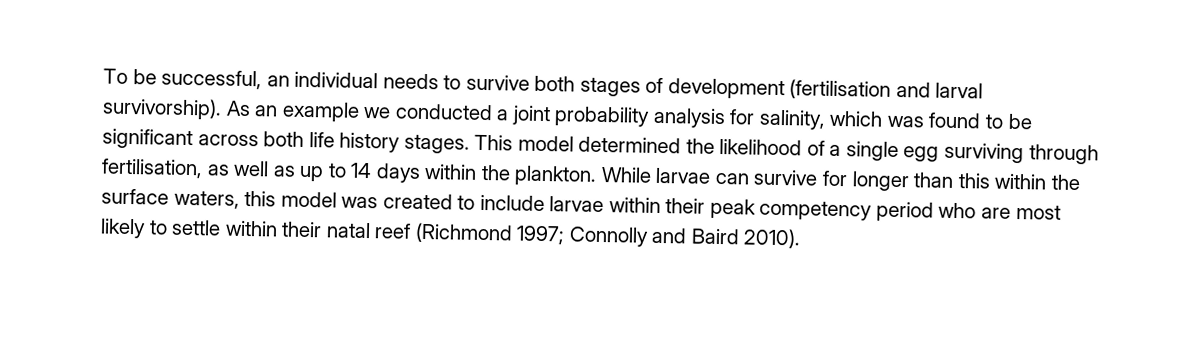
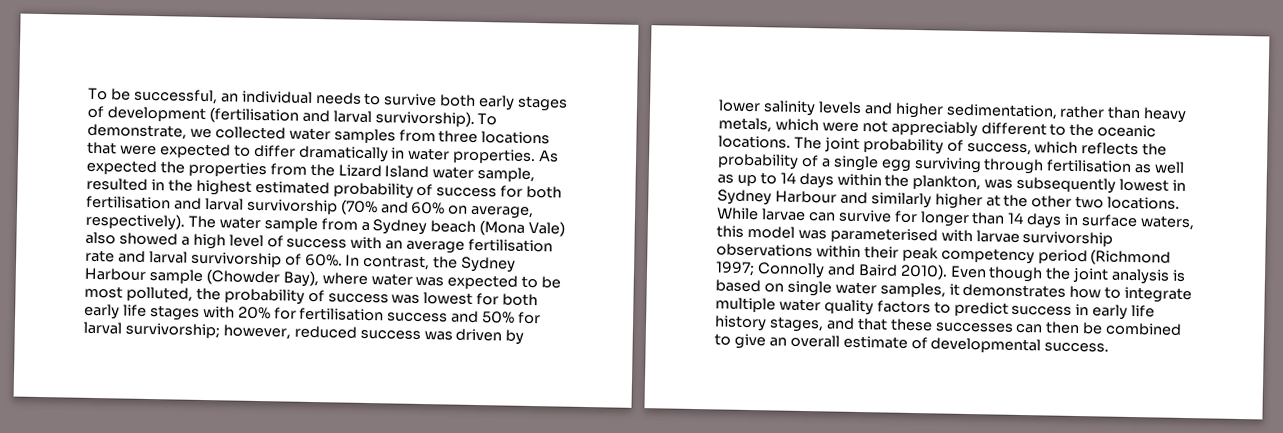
- To be successful, an individual needs to survive both stages of development (fertilisation and larval survivorship).
+ To be successful, an individual needs to survive both early stages of development (fertilisation and larval survivorship).
- As an example we conducted a joint probability analysis for salinity, which was found to be significant across both life history stages. This model determined the likelihood of a single egg surviving through fertilisation, as well as up to 14 days within the plankton.
+ To demonstrate, we collected water samples from three locations that were expected to differ dramatically in water properties. As expected the properties from the Lizard Island water sample, resulted in the highest estimated probability of success for both fertilisation and larval survivorship (70% and 60% on average, respectively). The water sample from a Sydney beach (Mona Vale) also showed a high level of success with an average fertilisation rate and larval survivorship of 60%. In contrast, the Sydney Harbour sample (Chowder Bay), where water was expected to be most polluted, the probability of success was lowest for both early life stages with 20% for fertilisation success and 50% for larval survivorship; however, reduced success was driven by lower salinity levels and higher sedimentation, rather than heavy metals, which were not appreciably different to the oceanic locations. The joint probability of success, which reflects the probability of a single egg surviving through fertilisation as well as up to 14 days within the plankton, was subsequently lowest in Sydney Harbour and similarly higher at the other two locations.
- While larvae can survive for longer than this within the surface waters, this model was created to include larvae within their peak competency period who are most likely to settle within their natal reef (Richmond 1997; Connolly and Baird 2010).
+ While larvae can survive for longer than 14 days in surface waters, this model was parameterised with larvae survivorship observations within their peak competency period (Richmond 1997; Connolly and Baird 2010).
+ Even though the joint analysis is based on single water samples, it demonstrates how to integrate multiple water quality factors to predict success in early life history stages, and that these successes can then be combined to give an overall estimate of developmental success.

